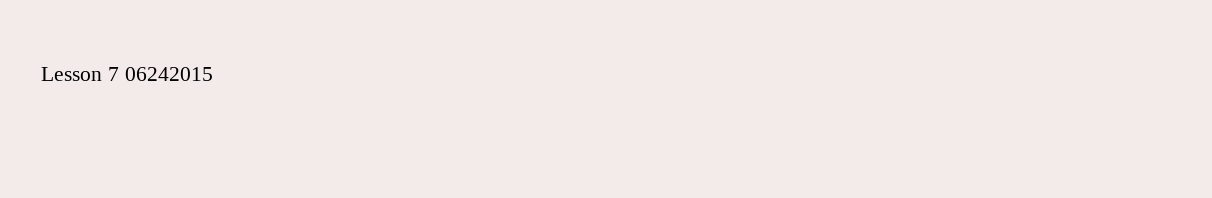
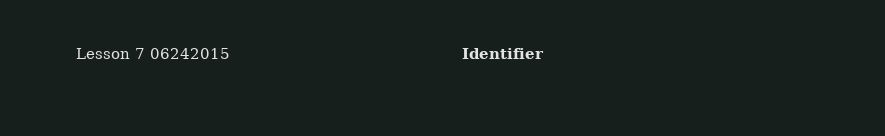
+ Identifier

